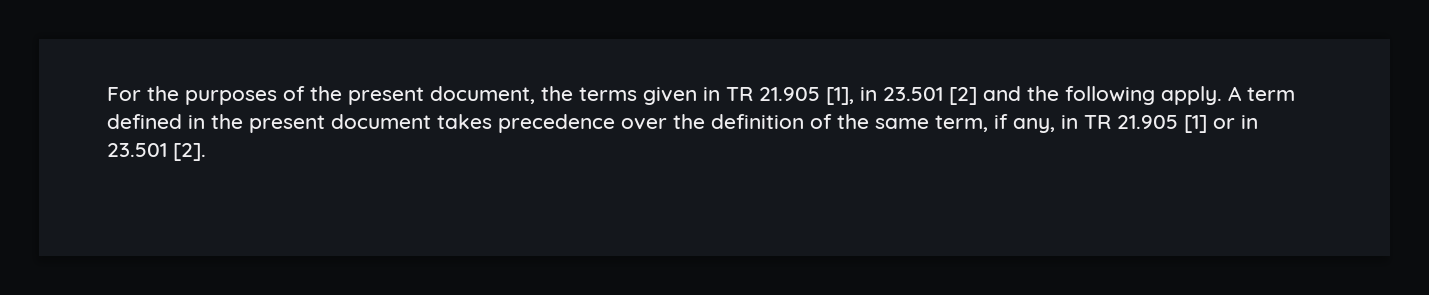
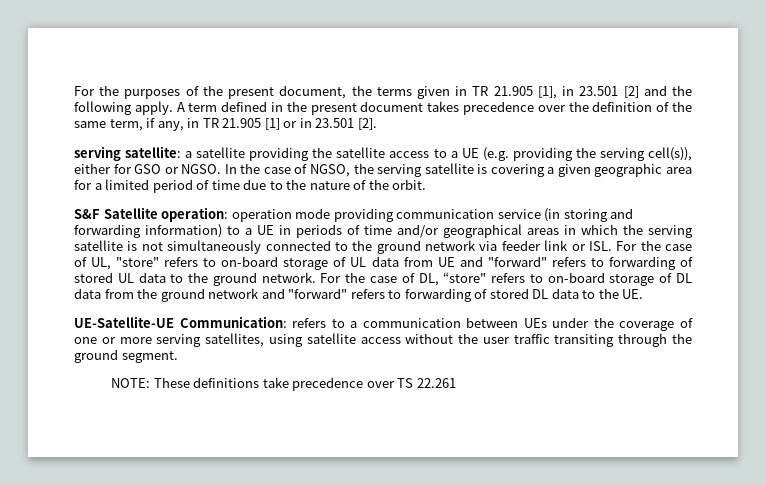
+ serving satellite: a satellite providing the satellite access to a UE (e.g. providing the serving cell(s)), either for GSO or NGSO. In the case of NGSO, the serving satellite is covering a given geographic area for a limited period of time due to the nature of the orbit.
+ S&F Satellite operation: operation mode providing communication service (in storing and forwarding information) to a UE in periods of time and/or geographical areas in which the serving satellite is not simultaneously connected to the ground network via feeder link or ISL. For the case of UL, "store" refers to on-board storage of UL data from UE and "forward" refers to forwarding of stored UL data to the ground network. For the case of DL, “store" refers to on-board storage of DL data from the ground network and "forward" refers to forwarding of stored DL data to the UE.
+ UE-Satellite-UE Communication: refers to a communication between UEs under the coverage of one or more serving satellites, using satellite access without the user traffic transiting through the ground segment.
+ NOTE: These definitions take precedence over TS 22.261

